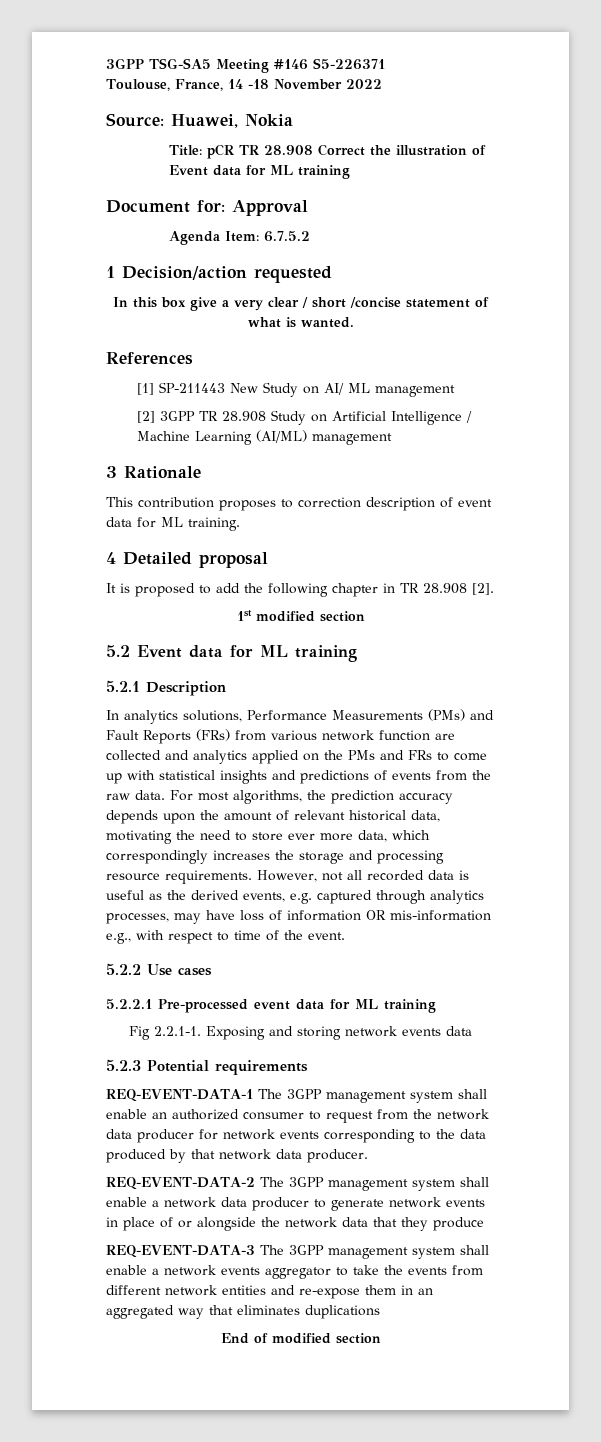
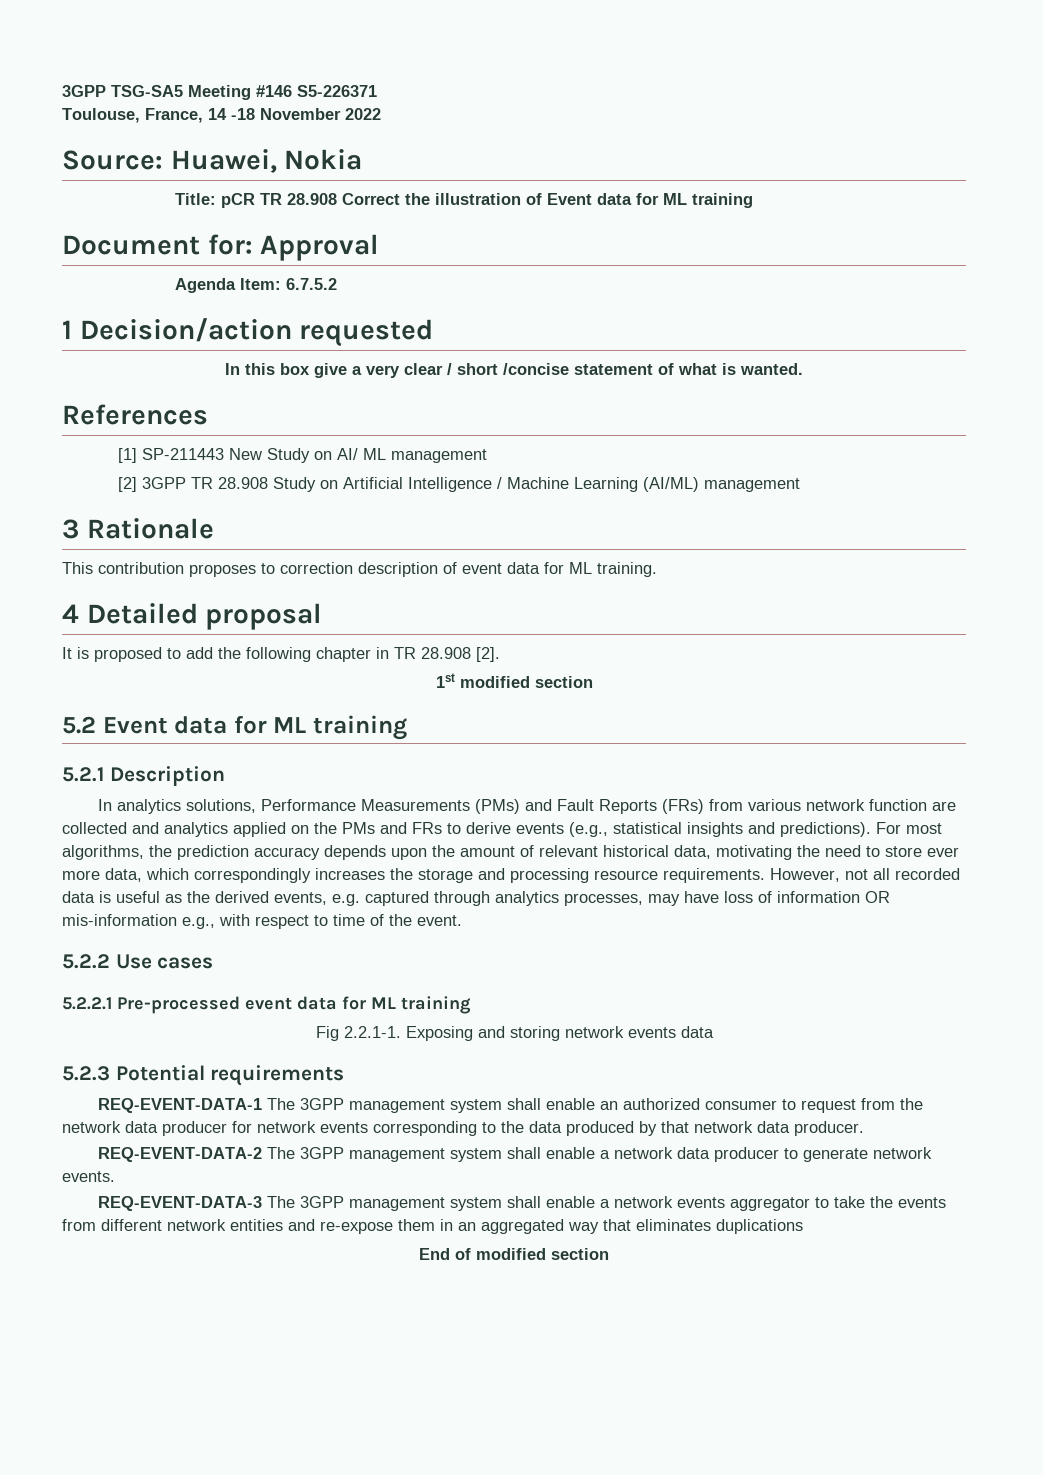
- In analytics solutions, Performance Measurements (PMs) and Fault Reports (FRs) from various network function are collected and analytics applied on the PMs and FRs to come up with statistical insights and predictions of events from the raw data.
+ In analytics solutions, Performance Measurements (PMs) and Fault Reports (FRs) from various network function are collected and analytics applied on the PMs and FRs to derive events (e.g., statistical insights and predictions).
- REQ-EVENT-DATA-2 The 3GPP management system shall enable a network data producer to generate network events in place of or alongside the network data that they produce
+ REQ-EVENT-DATA-2 The 3GPP management system shall enable a network data producer to generate network events.

